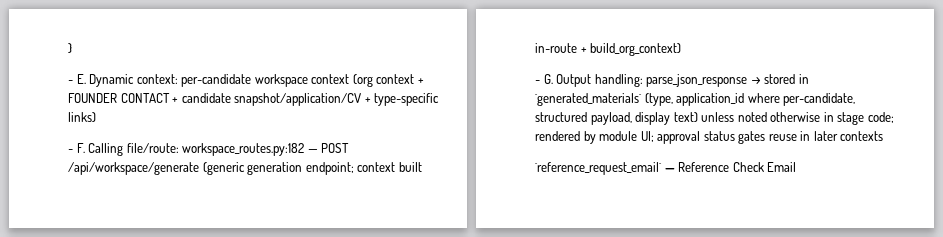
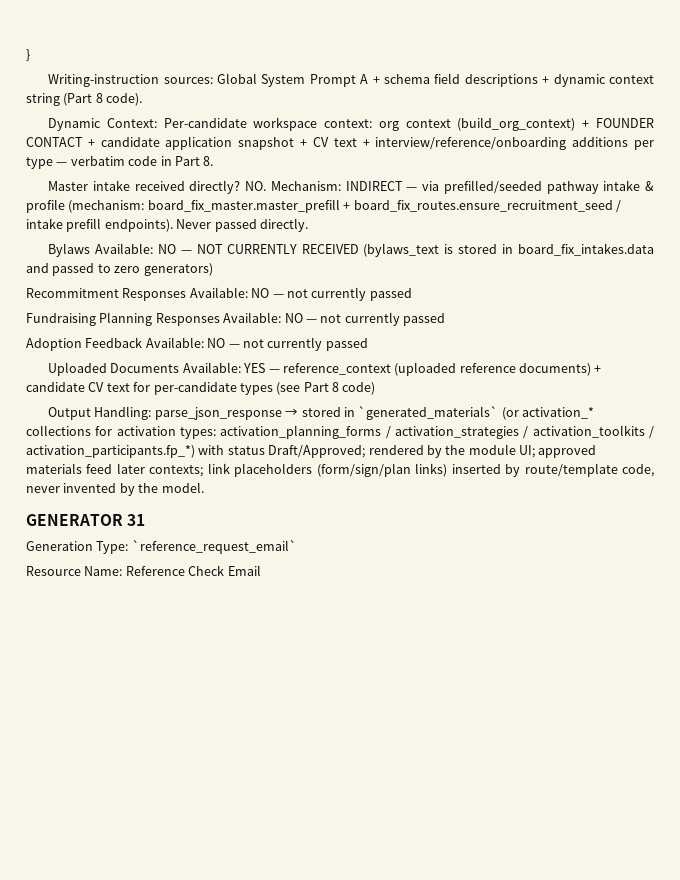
- - E. Dynamic context: per-candidate workspace context (org context + FOUNDER CONTACT + candidate snapshot/application/CV + type-specific links)
- - F. Calling file/route: workspace_routes.py:182 — POST /api/workspace/generate (generic generation endpoint; context built in-route + build_org_context)
- - G. Output handling: parse_json_response → stored in `generated_materials` (type, application_id where per-candidate, structured payload, display text) unless noted otherwise in stage code; rendered by module UI; approval status gates reuse in later contexts
- `reference_request_email` — Reference Check Email
+ Writing-instruction sources: Global System Prompt A + schema field descriptions + dynamic context string (Part 8 code).
+ Dynamic Context: Per-candidate workspace context: org context (build_org_context) + FOUNDER CONTACT + candidate application snapshot + CV text + interview/reference/onboarding additions per type — verbatim code in Part 8.
+ Master intake received directly? NO. Mechanism: INDIRECT — via prefilled/seeded pathway intake & profile (mechanism: board_fix_master.master_prefill + board_fix_routes.ensure_recruitment_seed / intake prefill endpoints). Never passed directly.
+ Bylaws Available: NO — NOT CURRENTLY RECEIVED (bylaws_text is stored in board_fix_intakes.data and passed to zero generators)
+ Recommitment Responses Available: NO — not currently passed
+ Fundraising Planning Responses Available: NO — not currently passed
+ Adoption Feedback Available: NO — not currently passed
+ Uploaded Documents Available: YES — reference_context (uploaded reference documents) + candidate CV text for per-candidate types (see Part 8 code)
+ Output Handling: parse_json_response → stored in `generated_materials` (or activation_* collections for activation types: activation_planning_forms / activation_strategies / activation_toolkits / activation_participants.fp_*) with status Draft/Approved; rendered by the module UI; approved materials feed later contexts; link placeholders (form/sign/plan links) inserted by route/template code, never invented by the model.
+ GENERATOR 31
+ Generation Type: `reference_request_email`
+ Resource Name: Reference Check Email

